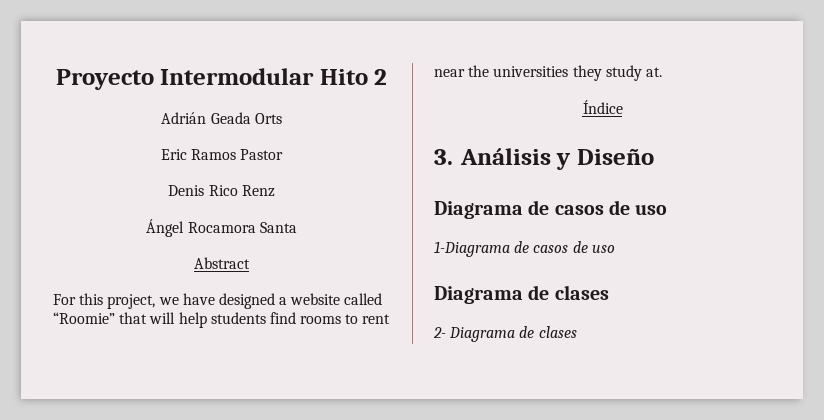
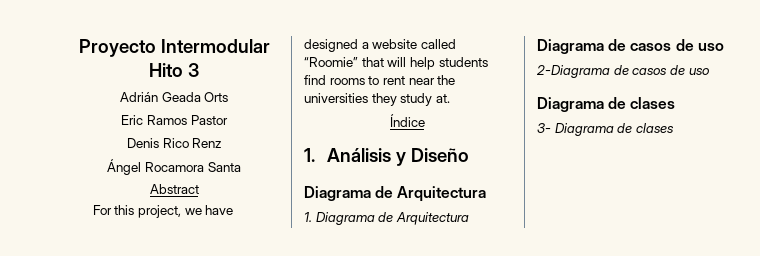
- Proyecto Intermodular Hito 2
+ Proyecto Intermodular Hito 3
- 3. Análisis y Diseño
+ 1. Análisis y Diseño
+ Diagrama de Arquitectura
+ 1. Diagrama de Arquitectura
- 1-Diagrama de casos de uso
+ 2-Diagrama de casos de uso
- 2- Diagrama de clases
+ 3- Diagrama de clases

